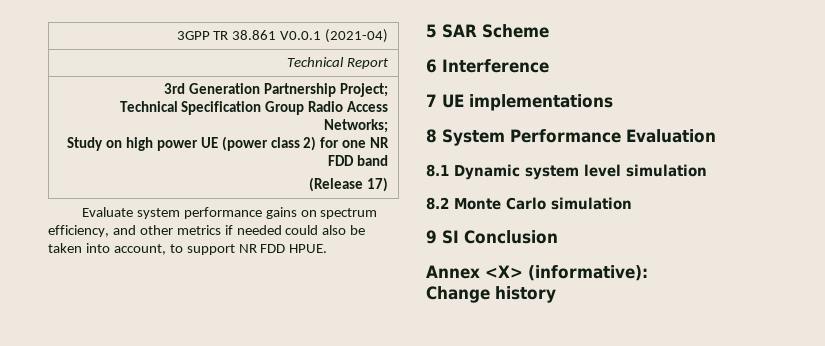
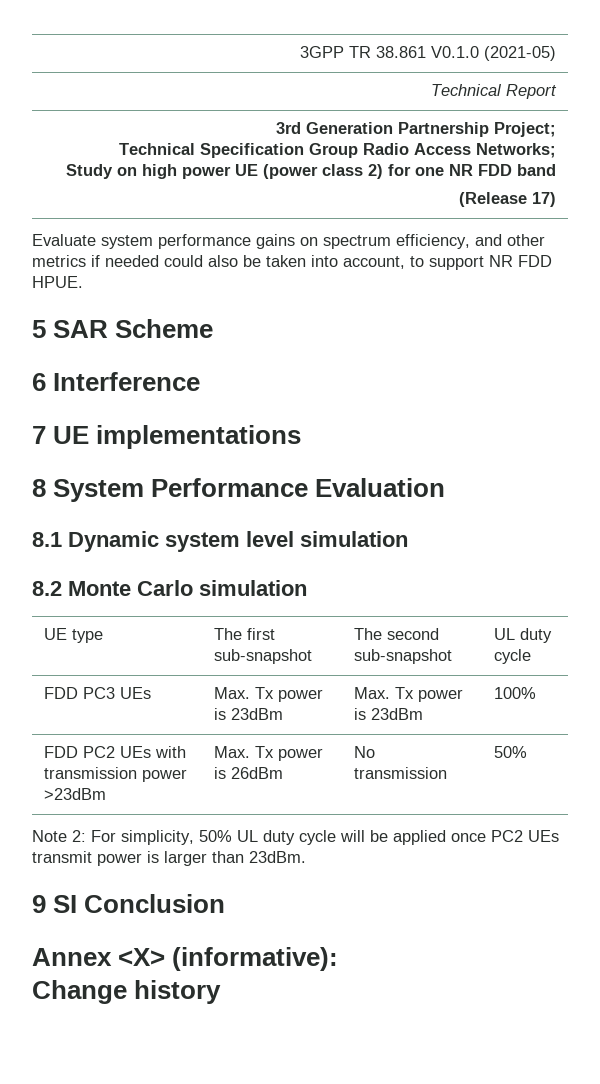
- 3GPP TR 38.861 V0.0.1 (2021-04)
+ 3GPP TR 38.861 V0.1.0 (2021-05)
+ UE type | The first sub-snapshot | The second sub-snapshot | UL duty cycle
+ FDD PC3 UEs | Max. Tx power is 23dBm | Max. Tx power is 23dBm | 100%
+ FDD PC2 UEs with transmission power >23dBm | Max. Tx power is 26dBm | No transmission | 50%
+ Note 2: For simplicity, 50% UL duty cycle will be applied once PC2 UEs transmit power is larger than 23dBm.

